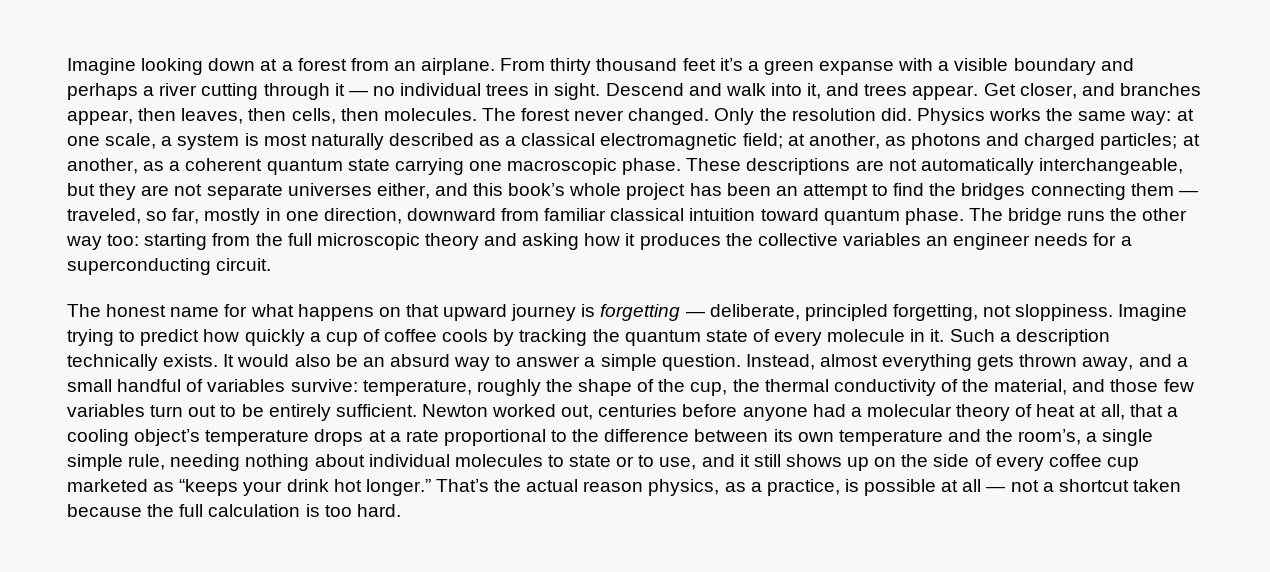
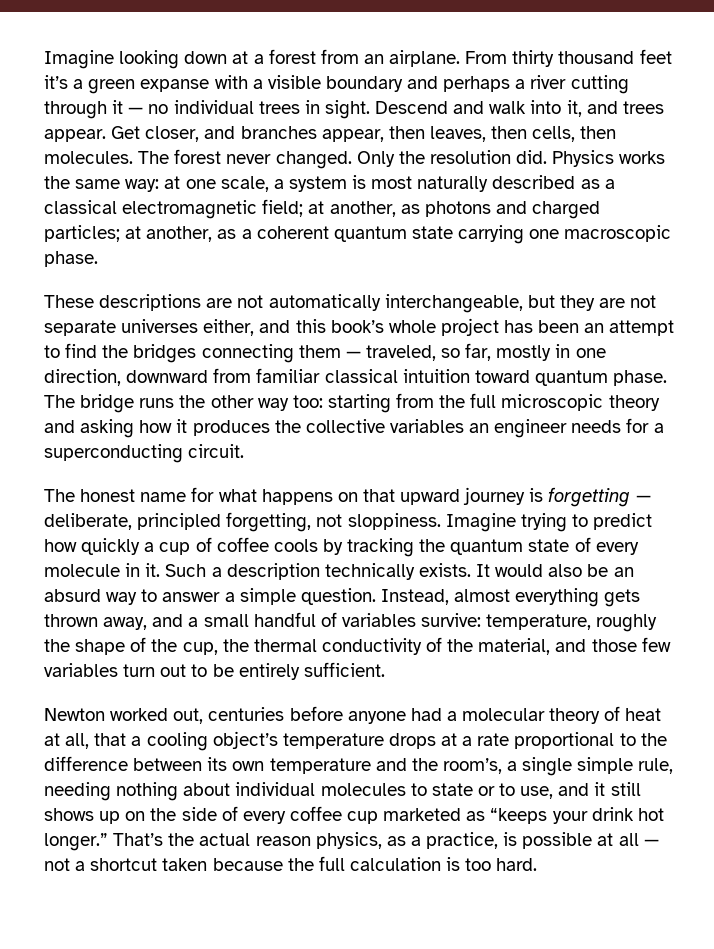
- at another, as a coherent quantum state carrying one macroscopic phase. These descriptions are not automatically interchangeable, but they are not separate universes either, and this book’s whole project has been an attempt to find the bridges connecting them — traveled, so far, mostly in one direction, downward from familiar classical intuition toward quantum phase.
+ at another, as a coherent quantum state carrying one macroscopic phase.
+ These descriptions are not automatically interchangeable, but they are not separate universes either, and this book’s whole project has been an attempt to find the bridges connecting them — traveled, so far, mostly in one direction, downward from familiar classical intuition toward quantum phase.
- temperature, roughly the shape of the cup, the thermal conductivity of the material, and those few variables turn out to be entirely sufficient. Newton worked out, centuries before anyone had a molecular theory of heat at all, that a cooling object’s temperature drops at a rate proportional to the difference between its own temperature and the room’s, a single simple rule, needing nothing about individual molecules to state or to use, and it still shows up on the side of every coffee cup marketed as “keeps your drink hot longer.”
+ temperature, roughly the shape of the cup, the thermal conductivity of the material, and those few variables turn out to be entirely sufficient.
+ Newton worked out, centuries before anyone had a molecular theory of heat at all, that a cooling object’s temperature drops at a rate proportional to the difference between its own temperature and the room’s, a single simple rule, needing nothing about individual molecules to state or to use, and it still shows up on the side of every coffee cup marketed as “keeps your drink hot longer.”

